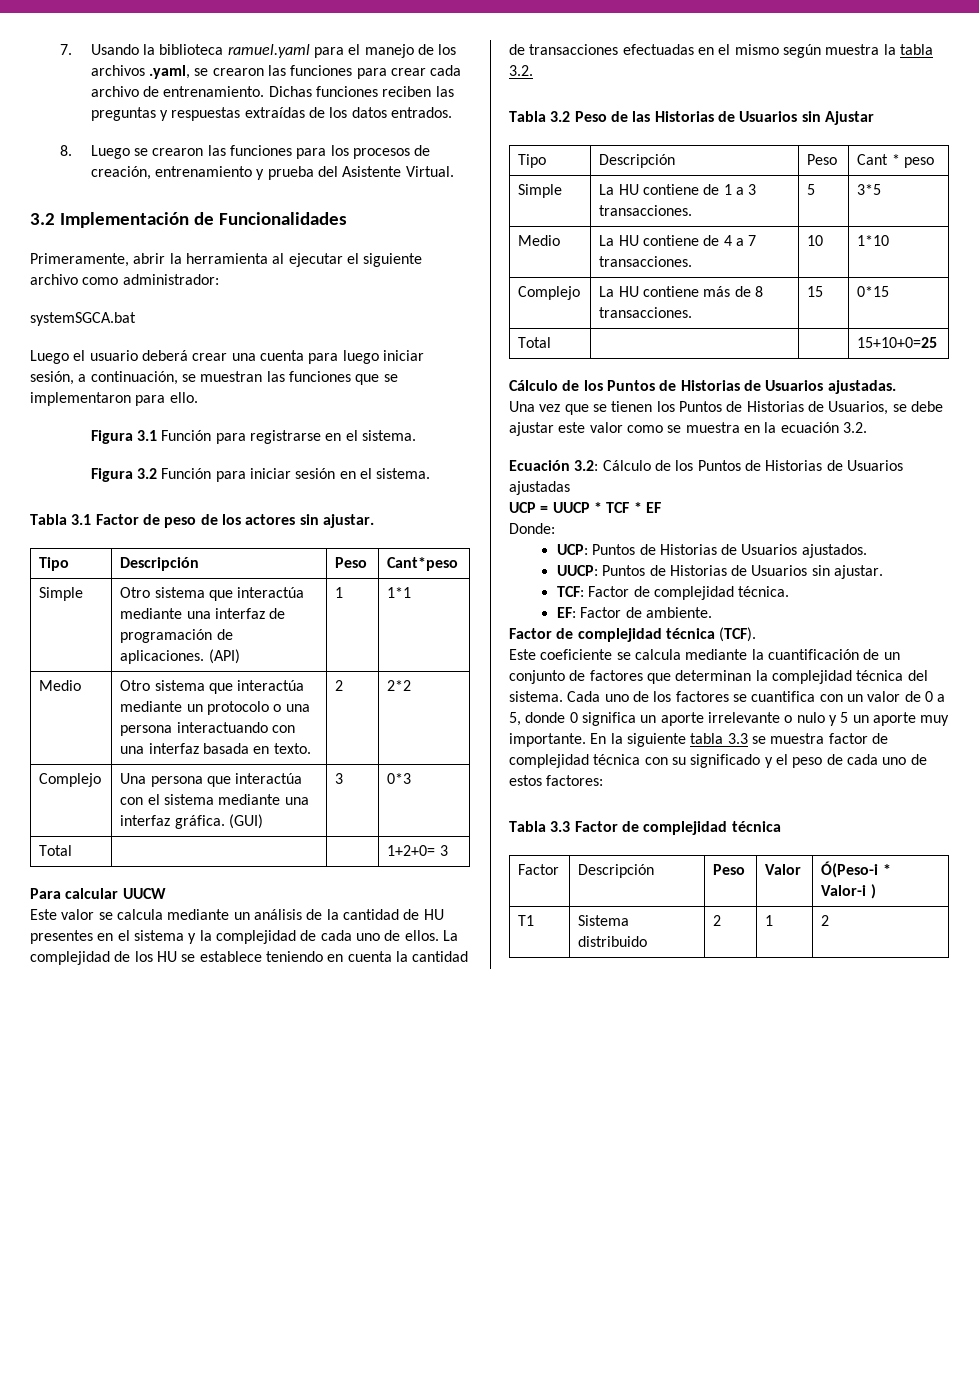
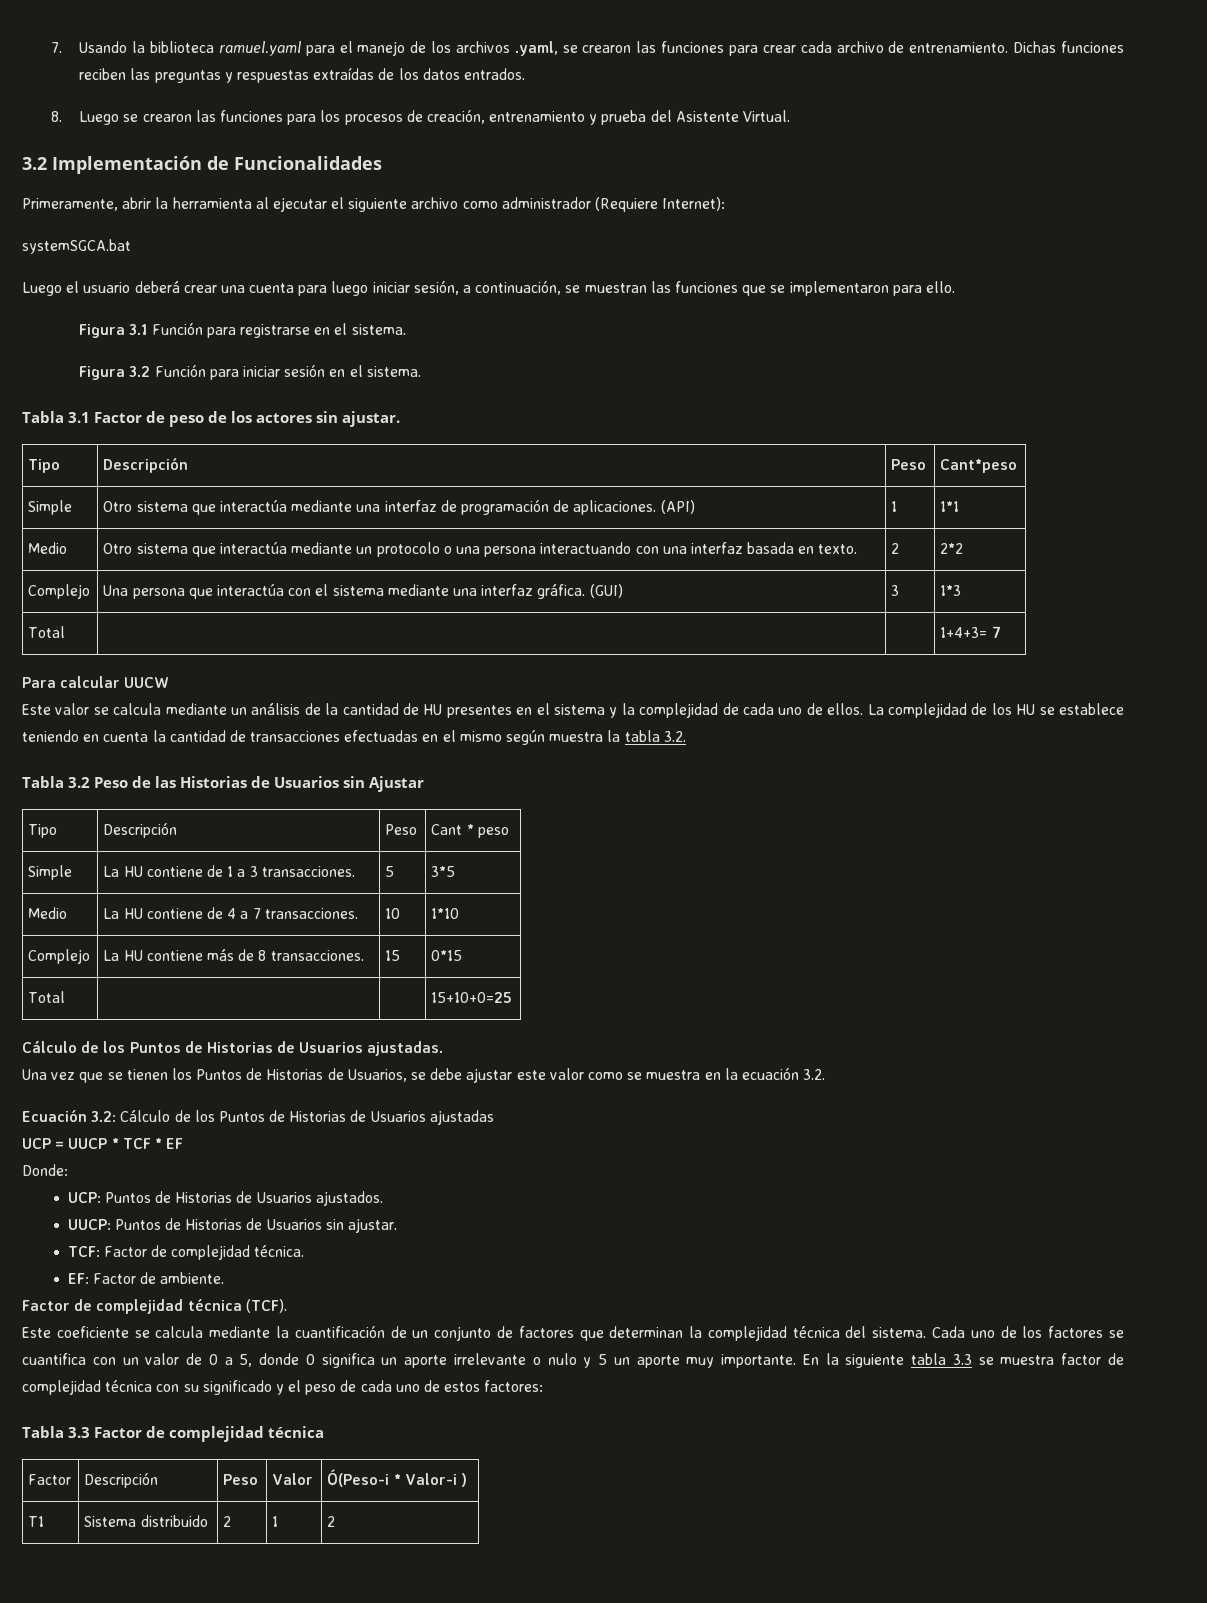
- Primeramente, abrir la herramienta al ejecutar el siguiente archivo como administrador:
+ Primeramente, abrir la herramienta al ejecutar el siguiente archivo como administrador (Requiere Internet):
- Complejo | Una persona que interactúa con el sistema mediante una interfaz gráfica. (GUI) | 3 | 0*3
- Total | | | 1+2+0= 3
+ Complejo | Una persona que interactúa con el sistema mediante una interfaz gráfica. (GUI) | 3 | 1*3
+ Total | | | 1+4+3= 7

